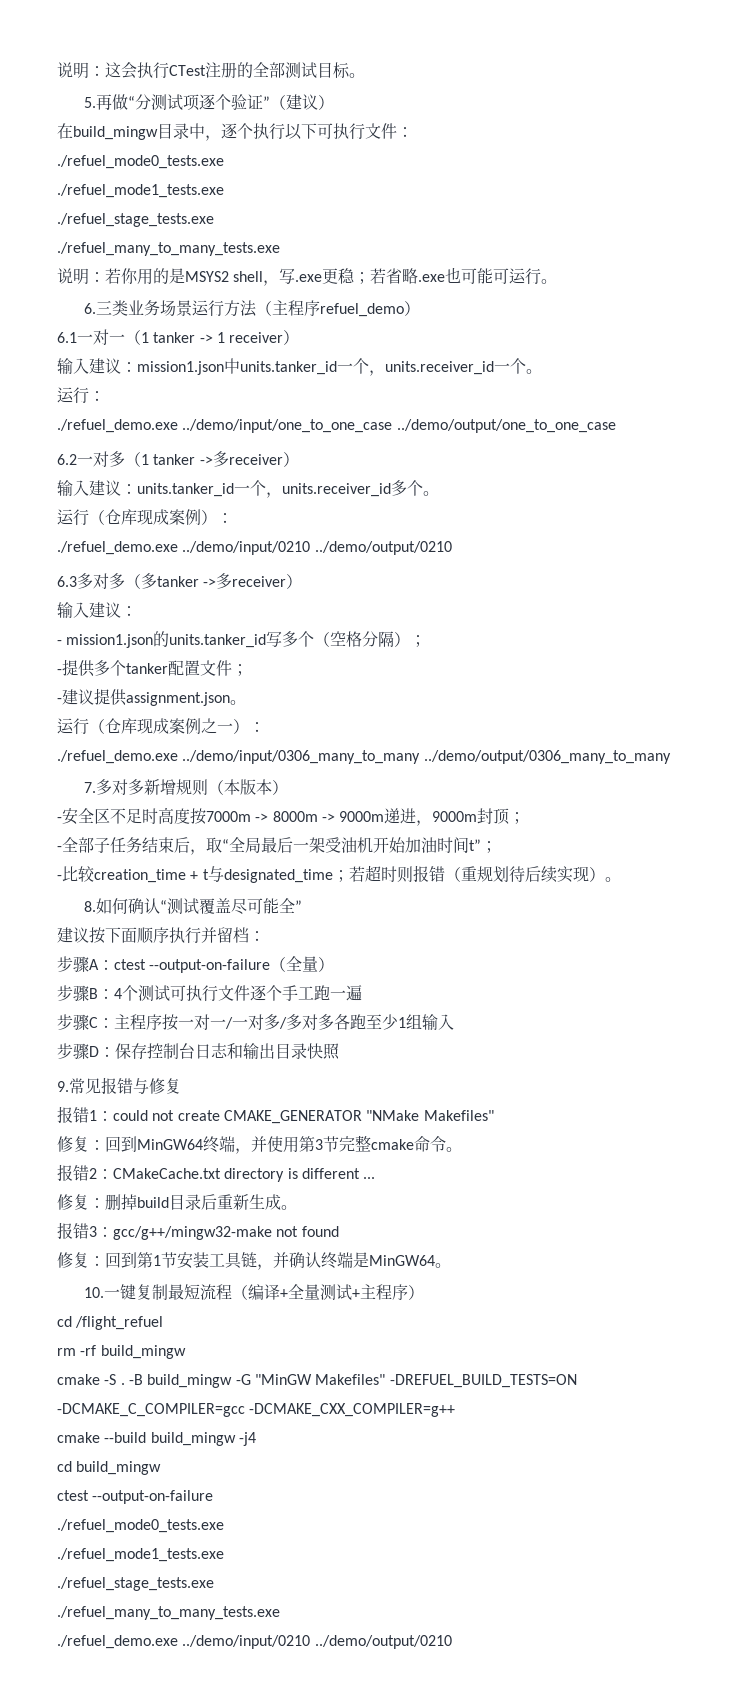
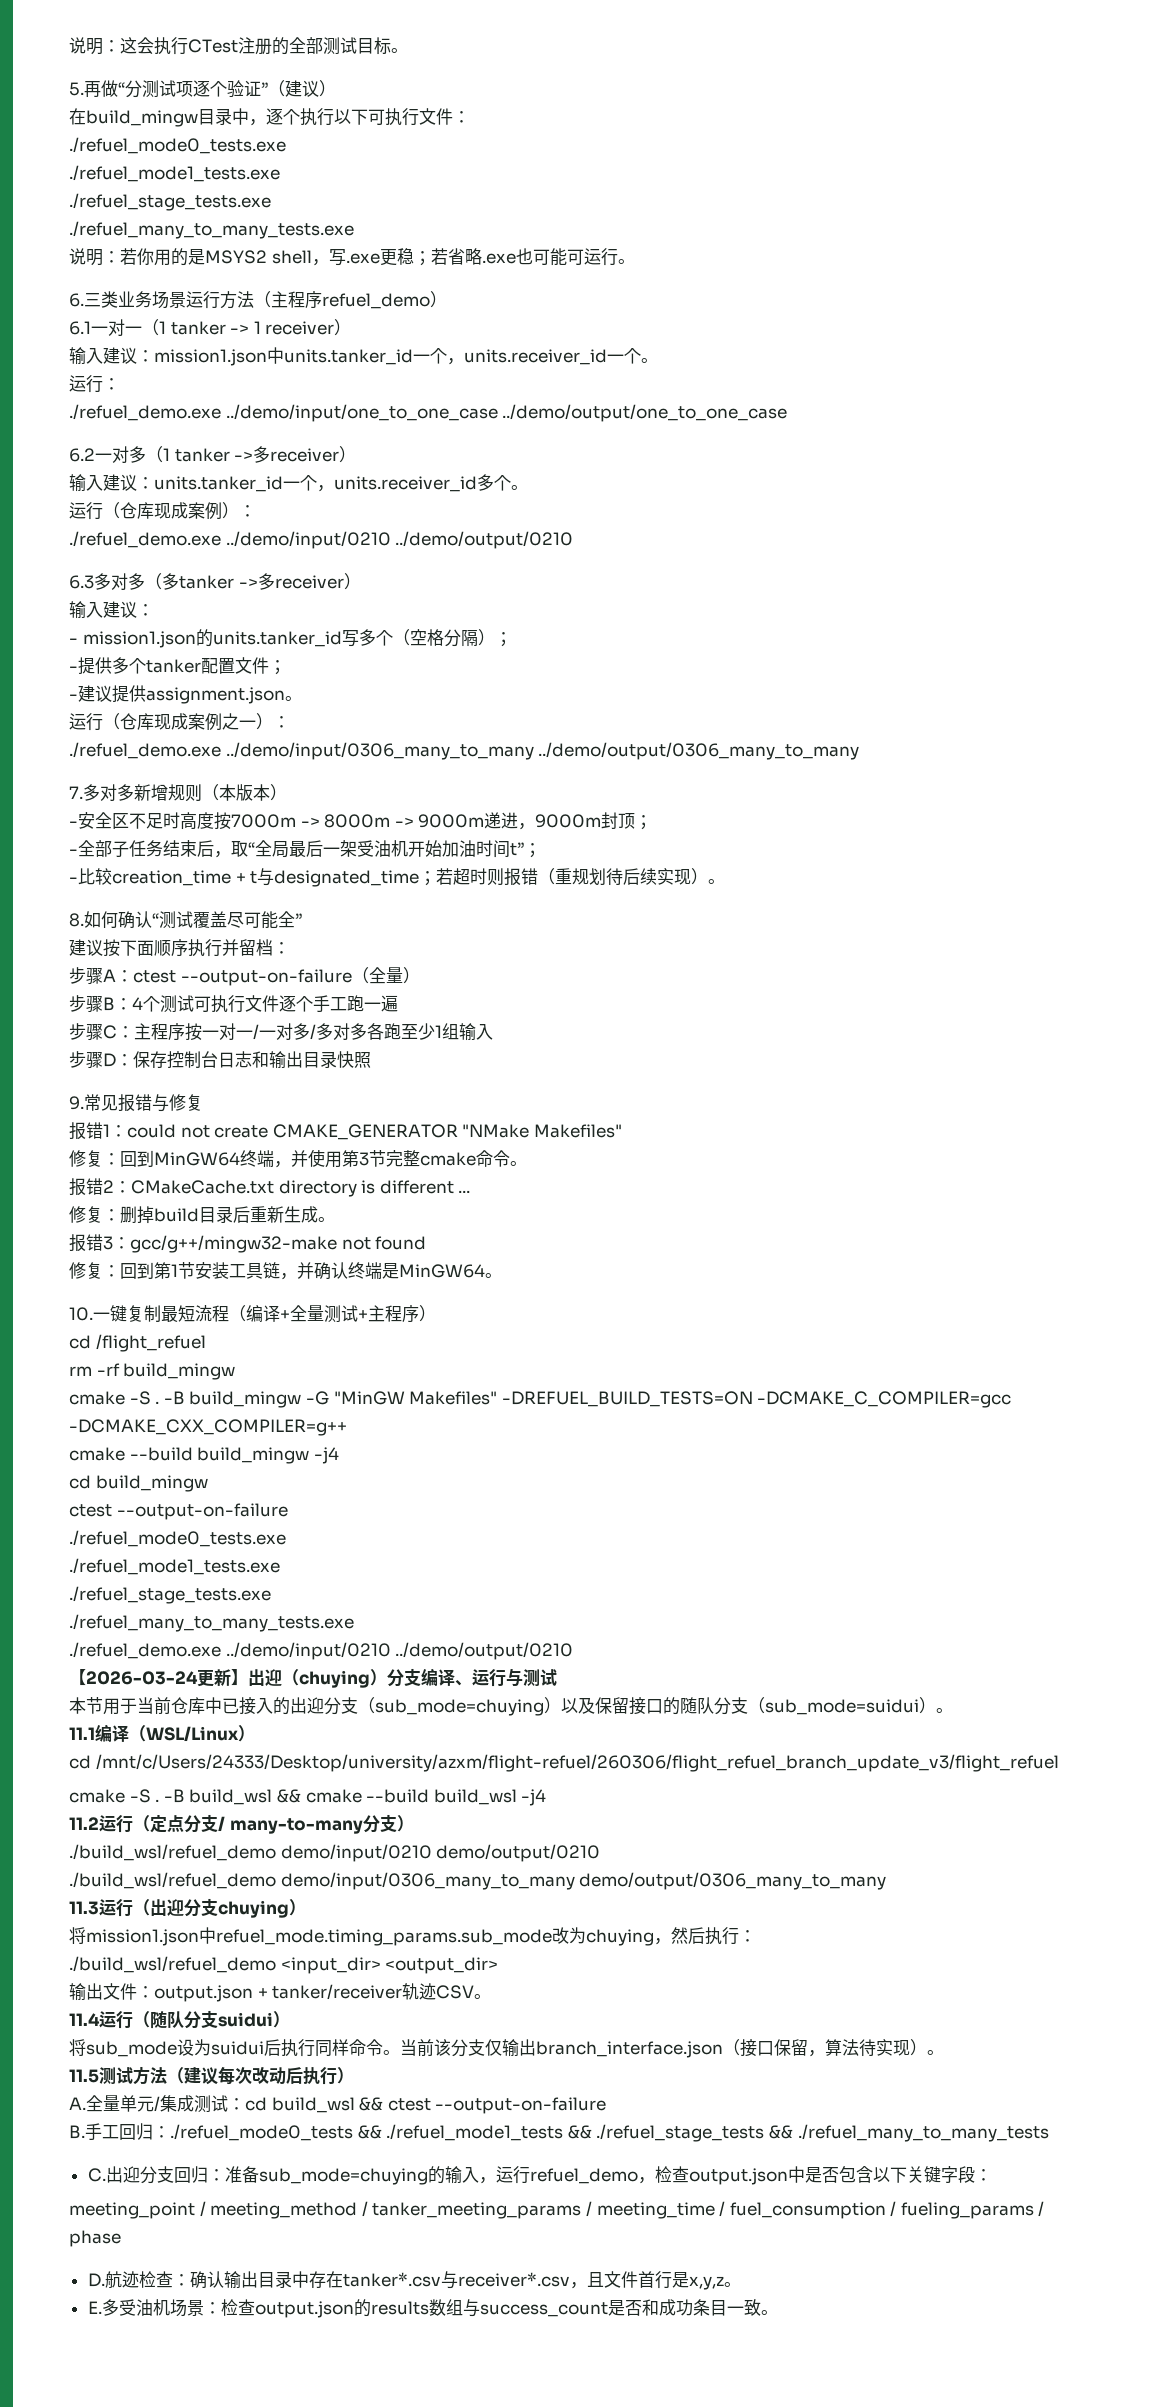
+ 【2026-03-24更新】出迎（chuying）分支编译、运行与测试
+ 本节用于当前仓库中已接入的出迎分支（sub_mode=chuying）以及保留接口的随队分支（sub_mode=suidui）。
+ 11.1编译（WSL/Linux）
+ cd /mnt/c/Users/24333/Desktop/university/azxm/flight-refuel/260306/flight_refuel_branch_update_v3/flight_refuel
+ cmake -S . -B build_wsl && cmake --build build_wsl -j4
+ 11.2运行（定点分支/ many-to-many分支）
+ ./build_wsl/refuel_demo demo/input/0210 demo/output/0210
+ ./build_wsl/refuel_demo demo/input/0306_many_to_many demo/output/0306_many_to_many
+ 11.3运行（出迎分支chuying）
+ 将mission1.json中refuel_mode.timing_params.sub_mode改为chuying，然后执行：
+ ./build_wsl/refuel_demo <input_dir> <output_dir>
+ 输出文件：output.json + tanker/receiver轨迹CSV。
+ 11.4运行（随队分支suidui）
+ 将sub_mode设为suidui后执行同样命令。当前该分支仅输出branch_interface.json（接口保留，算法待实现）。
+ 11.5测试方法（建议每次改动后执行）
+ A.全量单元/集成测试：cd build_wsl && ctest --output-on-failure
+ B.手工回归：./refuel_mode0_tests && ./refuel_mode1_tests && ./refuel_stage_tests && ./refuel_many_to_many_tests
+ C.出迎分支回归：准备sub_mode=chuying的输入，运行refuel_demo，检查output.json中是否包含以下关键字段：
+ meeting_point / meeting_method / tanker_meeting_params / meeting_time / fuel_consumption / fueling_params / phase
+ D.航迹检查：确认输出目录中存在tanker*.csv与receiver*.csv，且文件首行是x,y,z。
+ E.多受油机场景：检查output.json的results数组与success_count是否和成功条目一致。

